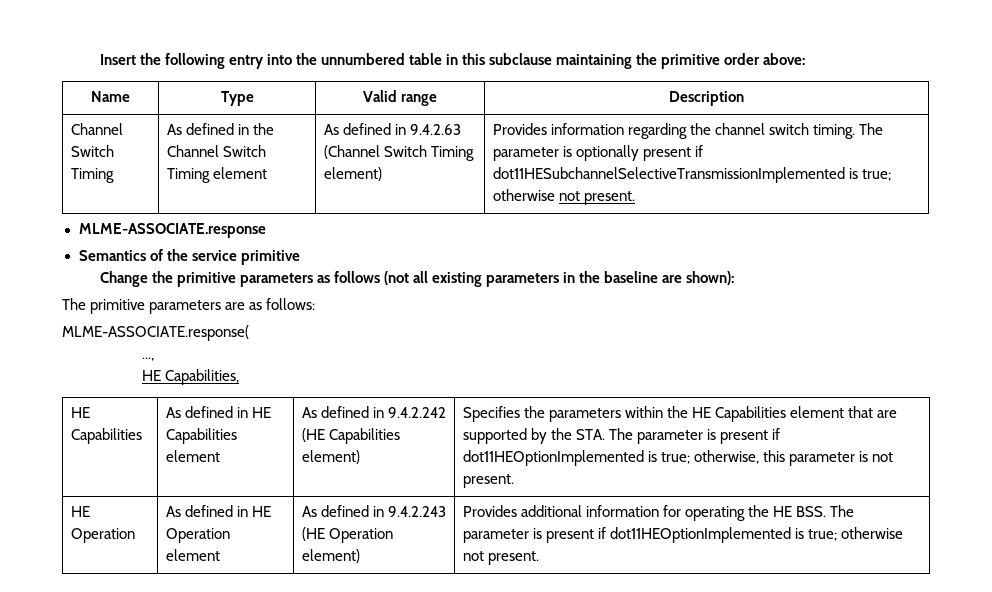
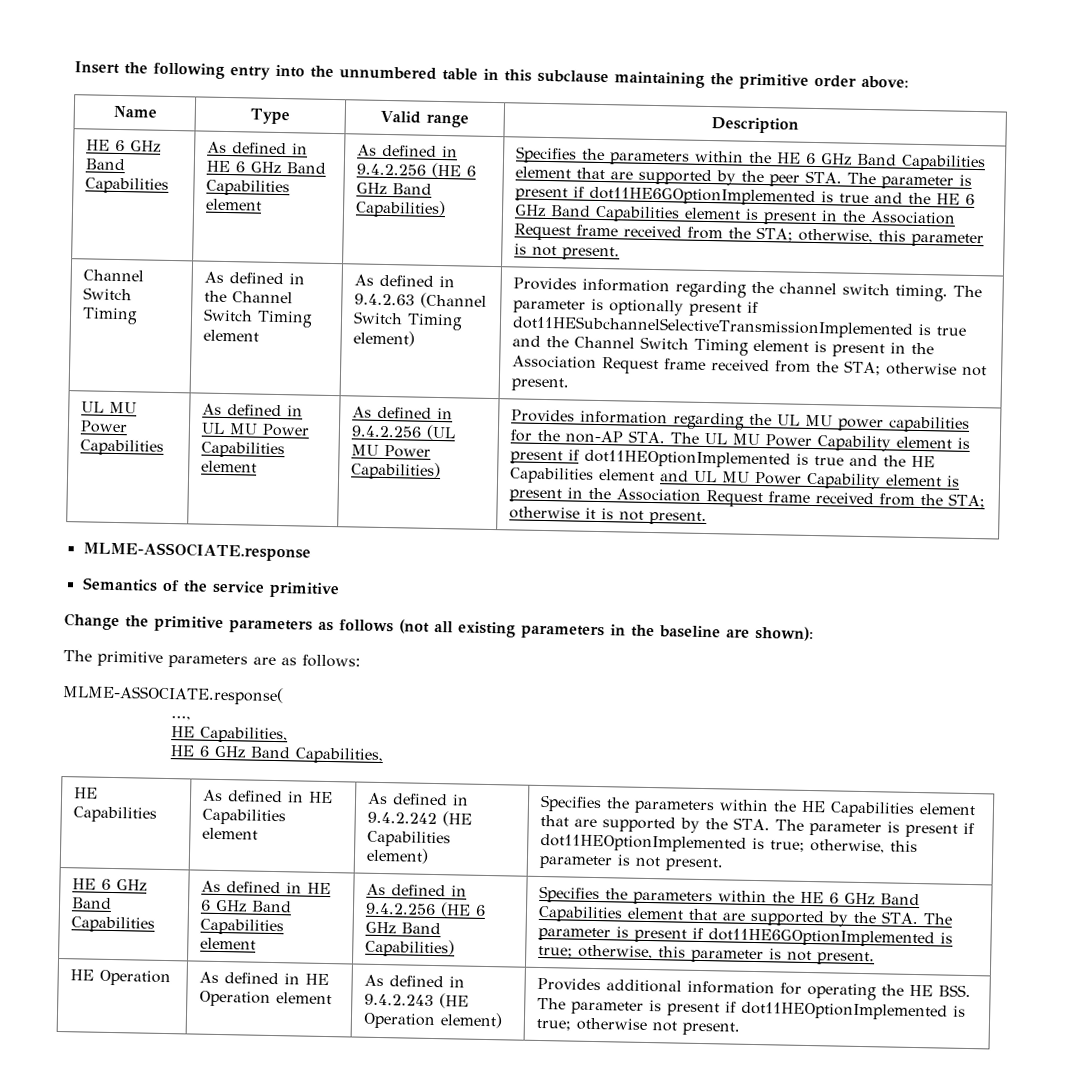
+ HE 6 GHz Band Capabilities | As defined in HE 6 GHz Band Capabilities element | As defined in 9.4.2.256 (HE 6 GHz Band Capabilities) | Specifies the parameters within the HE 6 GHz Band Capabilities element that are supported by the peer STA. The parameter is present if dot11HE6GOptionImplemented is true and the HE 6 GHz Band Capabilities element is present in the Association Request frame received from the STA; otherwise, this parameter is not present.
- The parameter is optionally present if dot11HESubchannelSelectiveTransmissionImplemented is true; otherwise not present.
+ The parameter is optionally present if dot11HESubchannelSelectiveTransmissionImplemented is true and the Channel Switch Timing element is present in the Association Request frame received from the STA; otherwise not present.
+ UL MU Power Capabilities | As defined in UL MU Power Capabilities element | As defined in 9.4.2.256 (UL MU Power Capabilities) | Provides information regarding the UL MU power capabilities for the non-AP STA. The UL MU Power Capability element is present if dot11HEOptionImplemented is true and the HE Capabilities element and UL MU Power Capability element is present in the Association Request frame received from the STA; otherwise it is not present.
+ HE 6 GHz Band Capabilities,
+ HE 6 GHz Band Capabilities | As defined in HE 6 GHz Band Capabilities element | As defined in 9.4.2.256 (HE 6 GHz Band Capabilities) | Specifies the parameters within the HE 6 GHz Band Capabilities element that are supported by the STA. The parameter is present if dot11HE6GOptionImplemented is true; otherwise, this parameter is not present.

